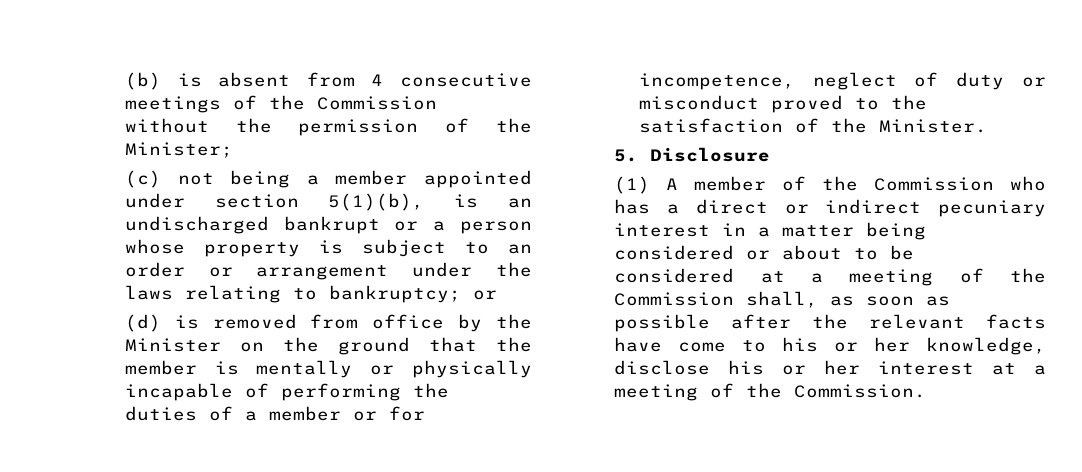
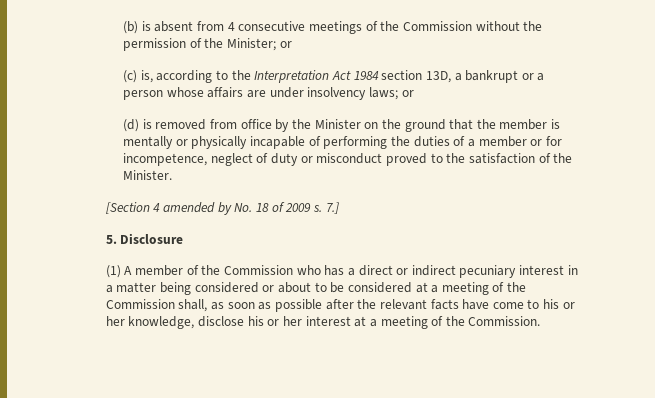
- (b) is absent from 4 consecutive meetings of the Commission without the permission of the Minister;
+ (b) is absent from 4 consecutive meetings of the Commission without the permission of the Minister; or
- (c) not being a member appointed under section 5(1)(b), is an undischarged bankrupt or a person whose property is subject to an order or arrangement under the laws relating to bankruptcy; or
+ (c) is, according to the Interpretation Act 1984 section 13D, a bankrupt or a person whose affairs are under insolvency laws; or
+ [Section 4 amended by No. 18 of 2009 s. 7.]

